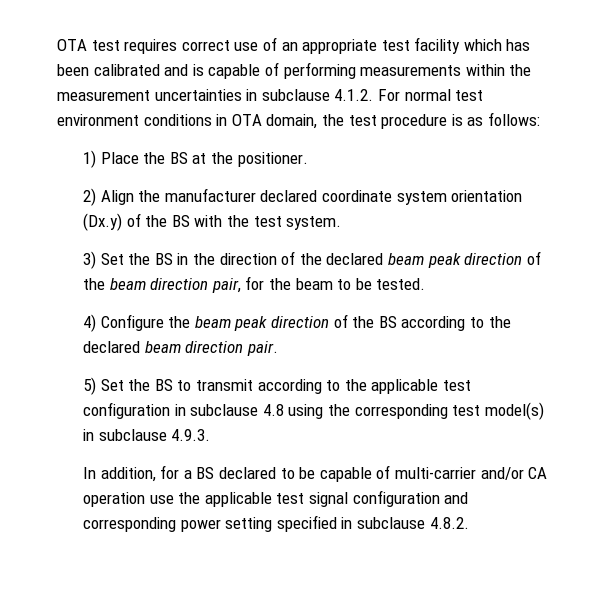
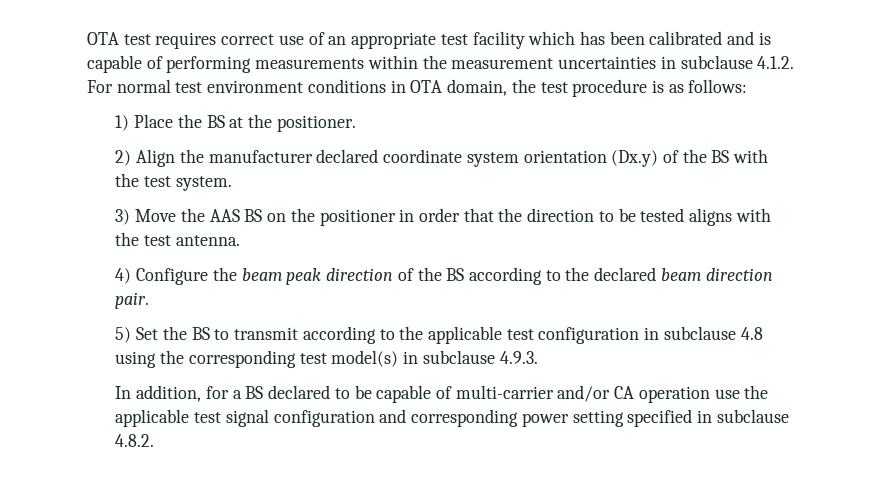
- 3) Set the BS in the direction of the declared beam peak direction of the beam direction pair, for the beam to be tested.
+ 3) Move the AAS BS on the positioner in order that the direction to be tested aligns with the test antenna.

